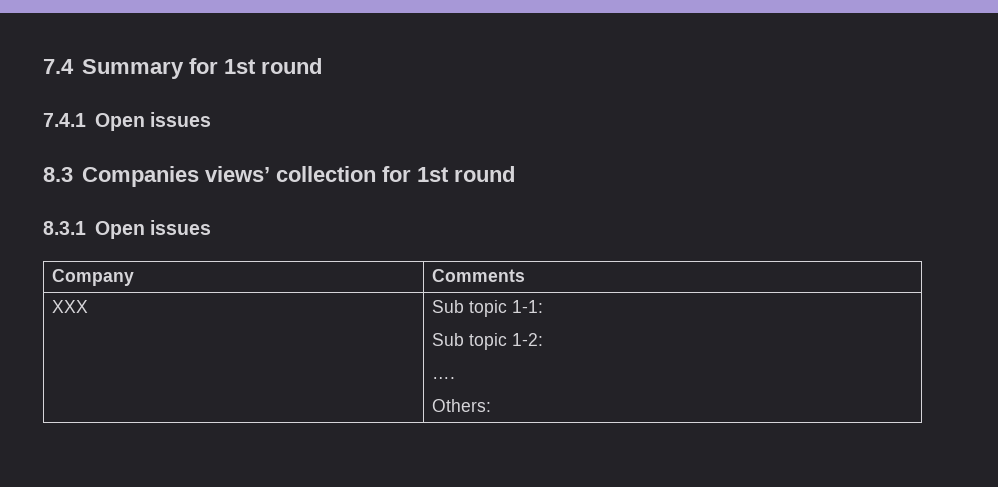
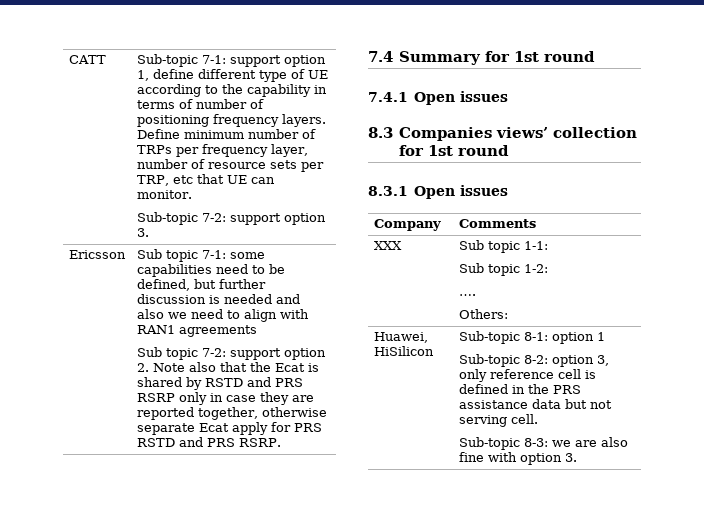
+ CATT | Sub-topic 7-1: support option 1, define different type of UE according to the capability in terms of number of positioning frequency layers. Define minimum number of TRPs per frequency layer, number of resource sets per TRP, etc that UE can monitor.
+ Sub-topic 7-2: support option 3.
+ Ericsson | Sub topic 7-1: some capabilities need to be defined, but further discussion is needed and also we need to align with RAN1 agreements
+ Sub topic 7-2: support option 2. Note also that the Ecat is shared by RSTD and PRS RSRP only in case they are reported together, otherwise separate Ecat apply for PRS RSTD and PRS RSRP.
+ Huawei, HiSilicon | Sub-topic 8-1: option 1
+ Sub-topic 8-2: option 3, only reference cell is defined in the PRS assistance data but not serving cell.
+ Sub-topic 8-3: we are also fine with option 3.

